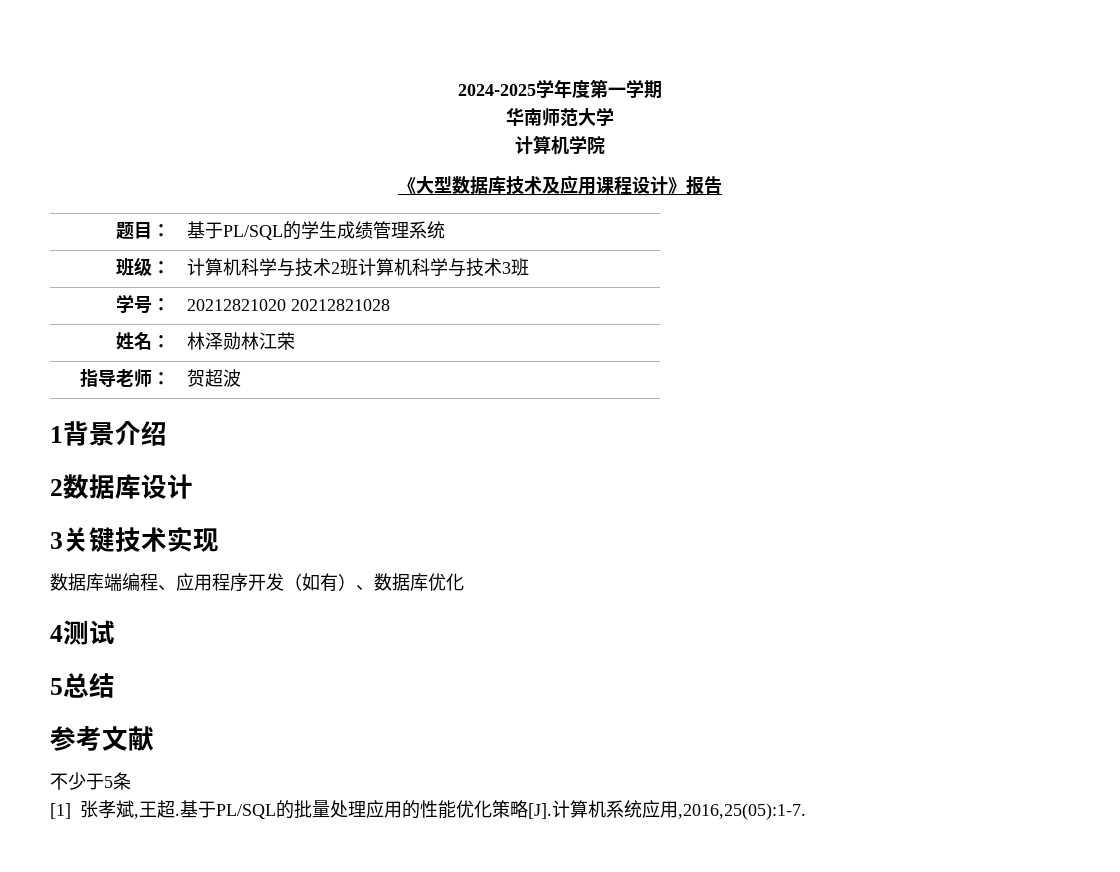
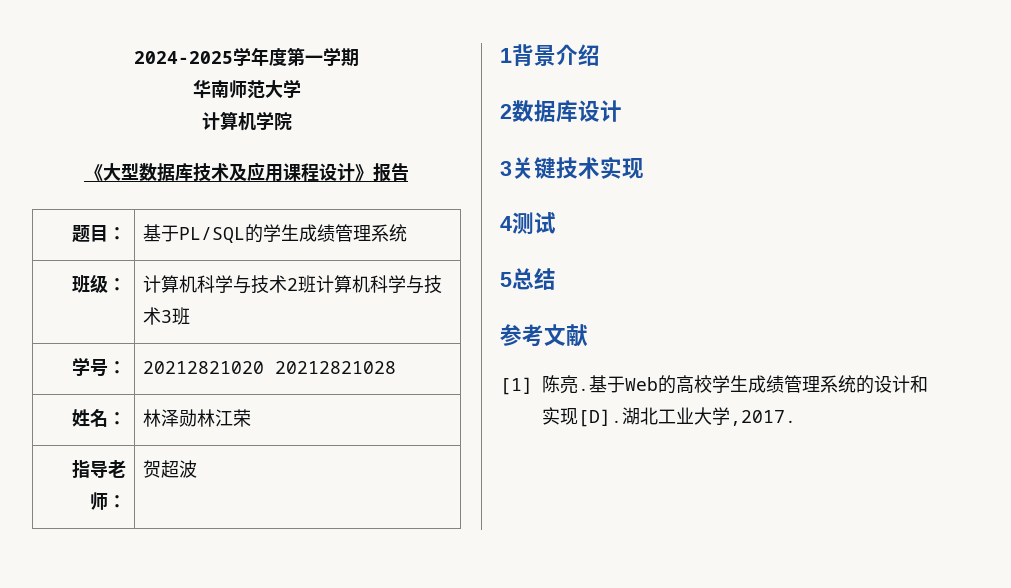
- 数据库端编程、应用程序开发（如有）、数据库优化
- 不少于5条
- [1]张孝斌,王超.基于PL/SQL的批量处理应用的性能优化策略[J].计算机系统应用,2016,25(05):1-7.
+ [1]陈亮.基于Web的高校学生成绩管理系统的设计和实现[D].湖北工业大学,2017.

